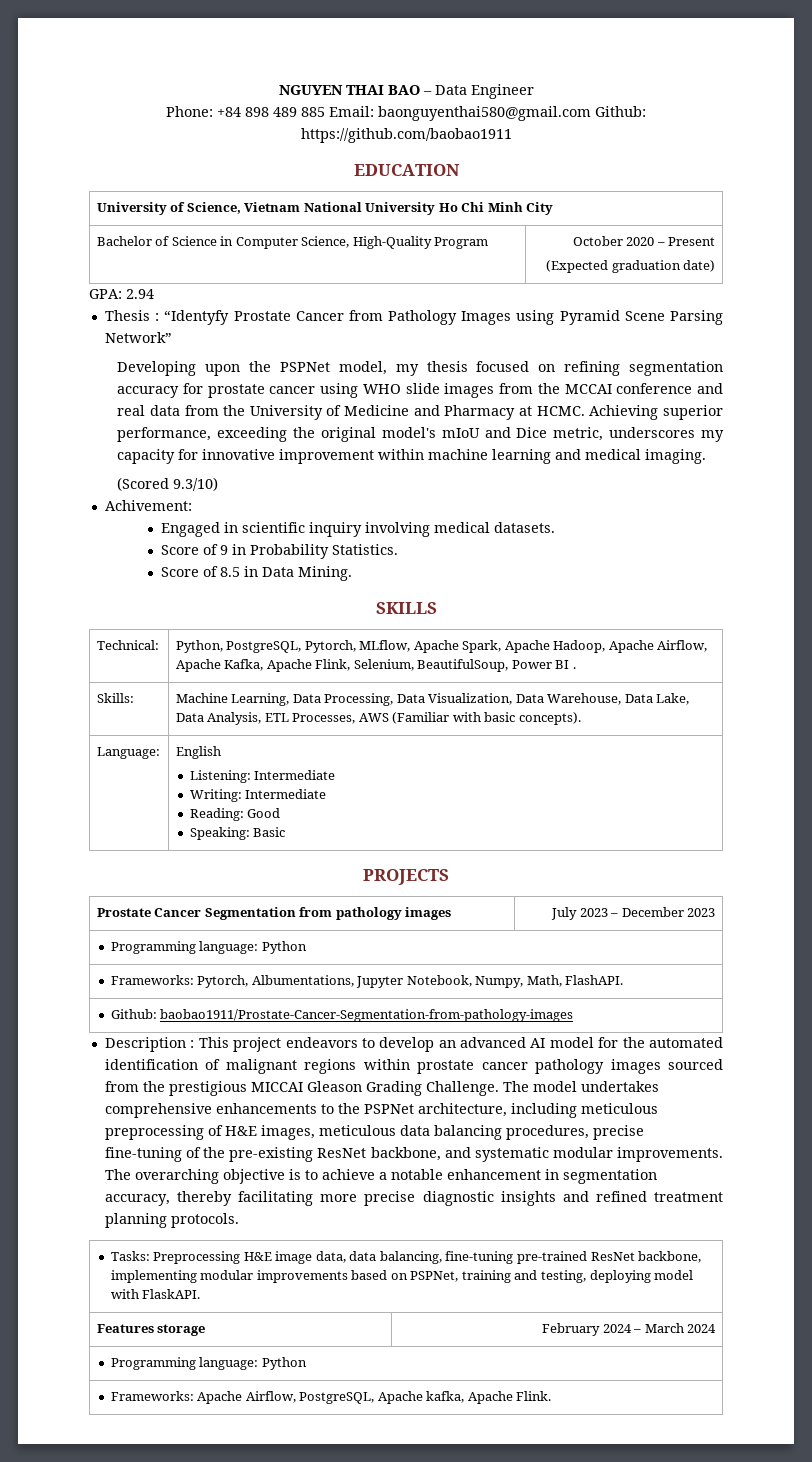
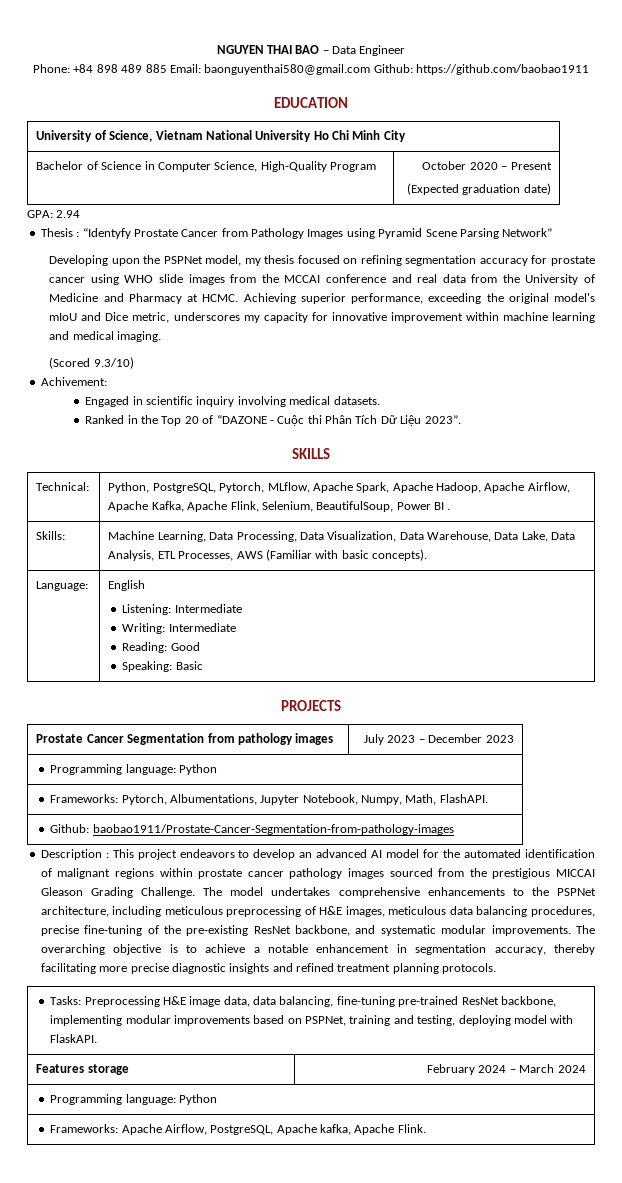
- Score of 9 in Probability Statistics.
- Score of 8.5 in Data Mining.
+ Ranked in the Top 20 of “DAZONE - Cuộc thi Phân Tích Dữ Liệu 2023”.

